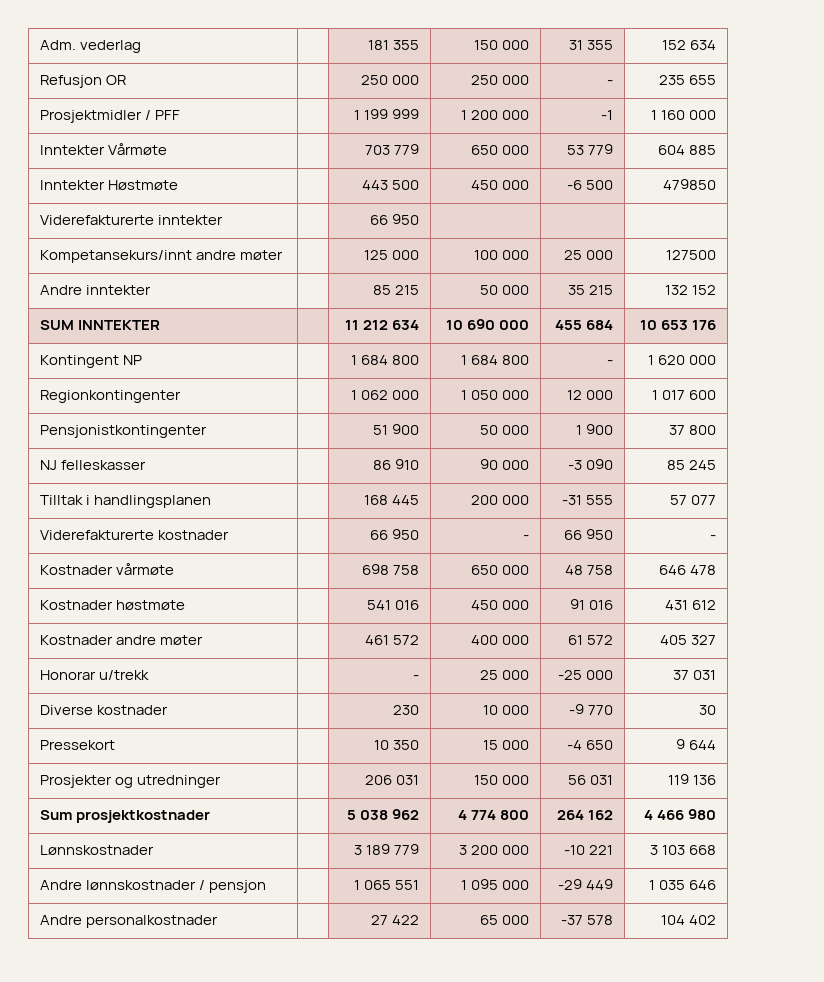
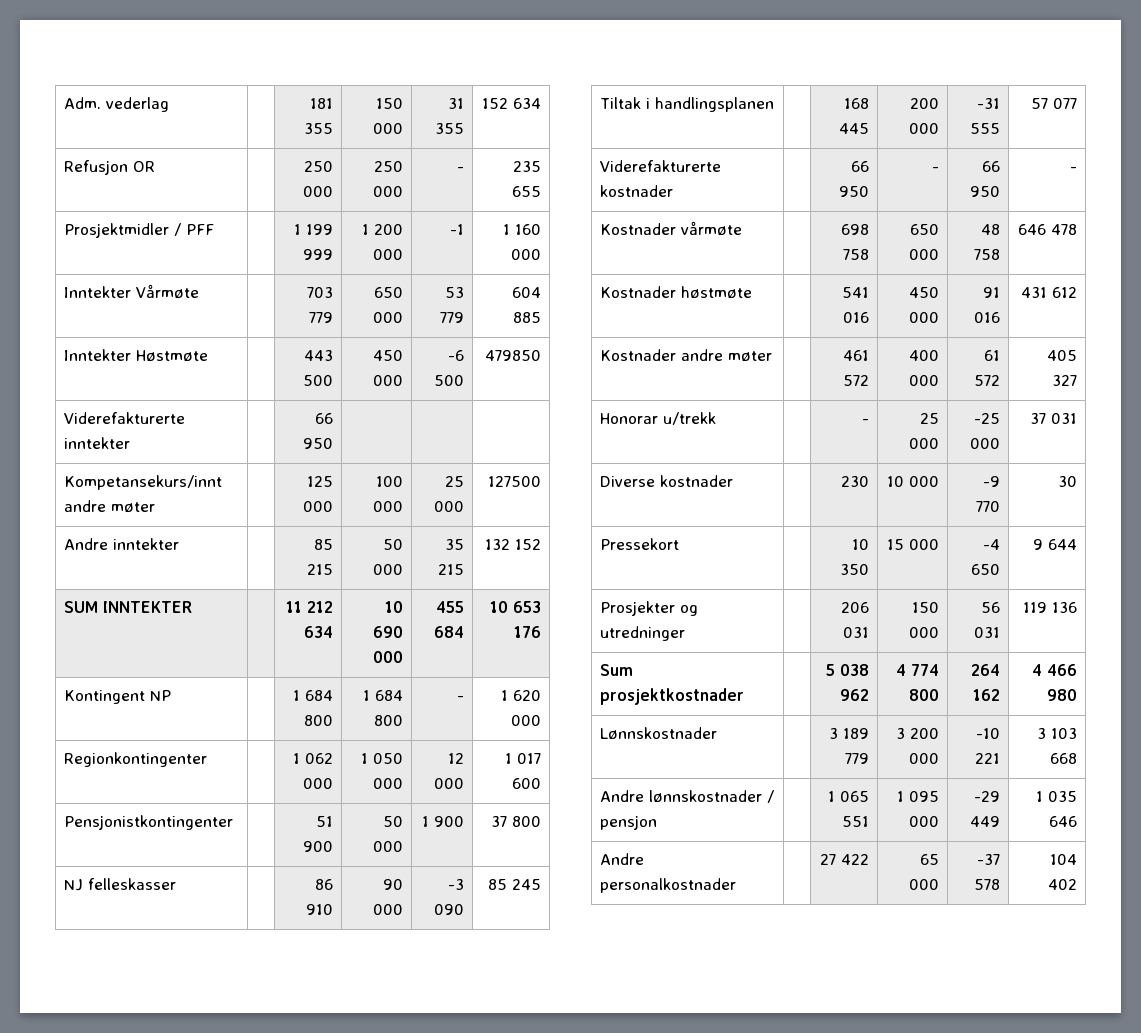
- Tilltak i handlingsplanen | | 168 445 | 200 000 | -31 555 | 57 077
+ Tiltak i handlingsplanen | | 168 445 | 200 000 | -31 555 | 57 077

